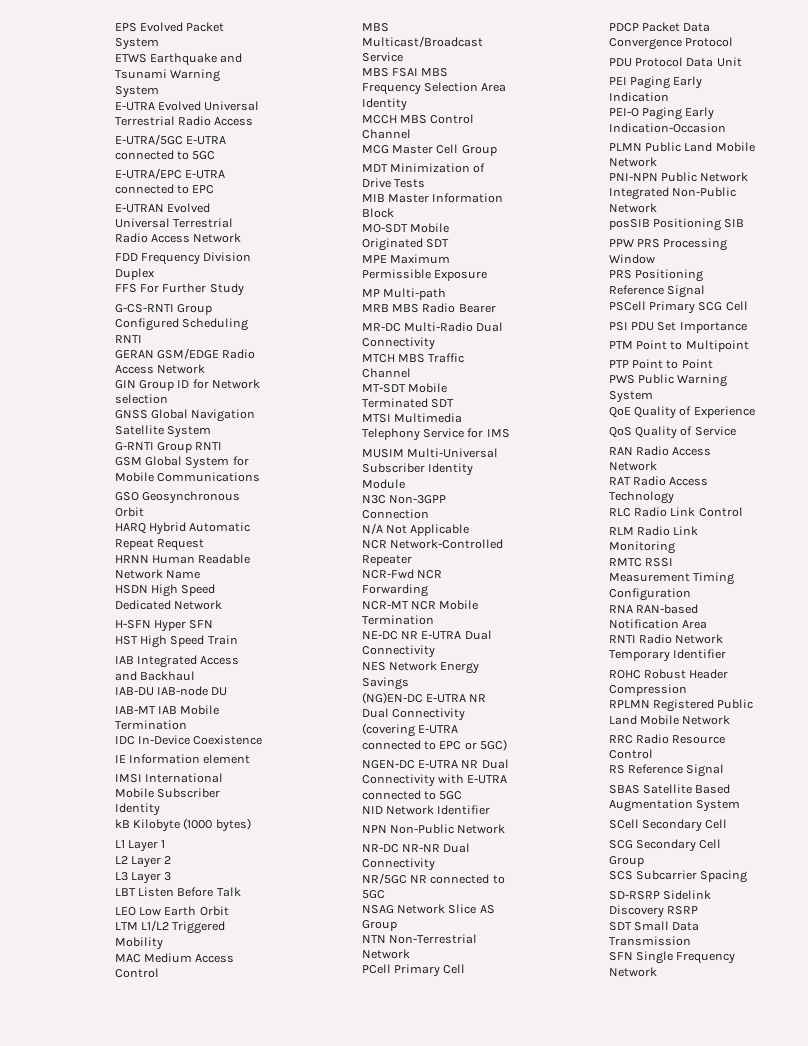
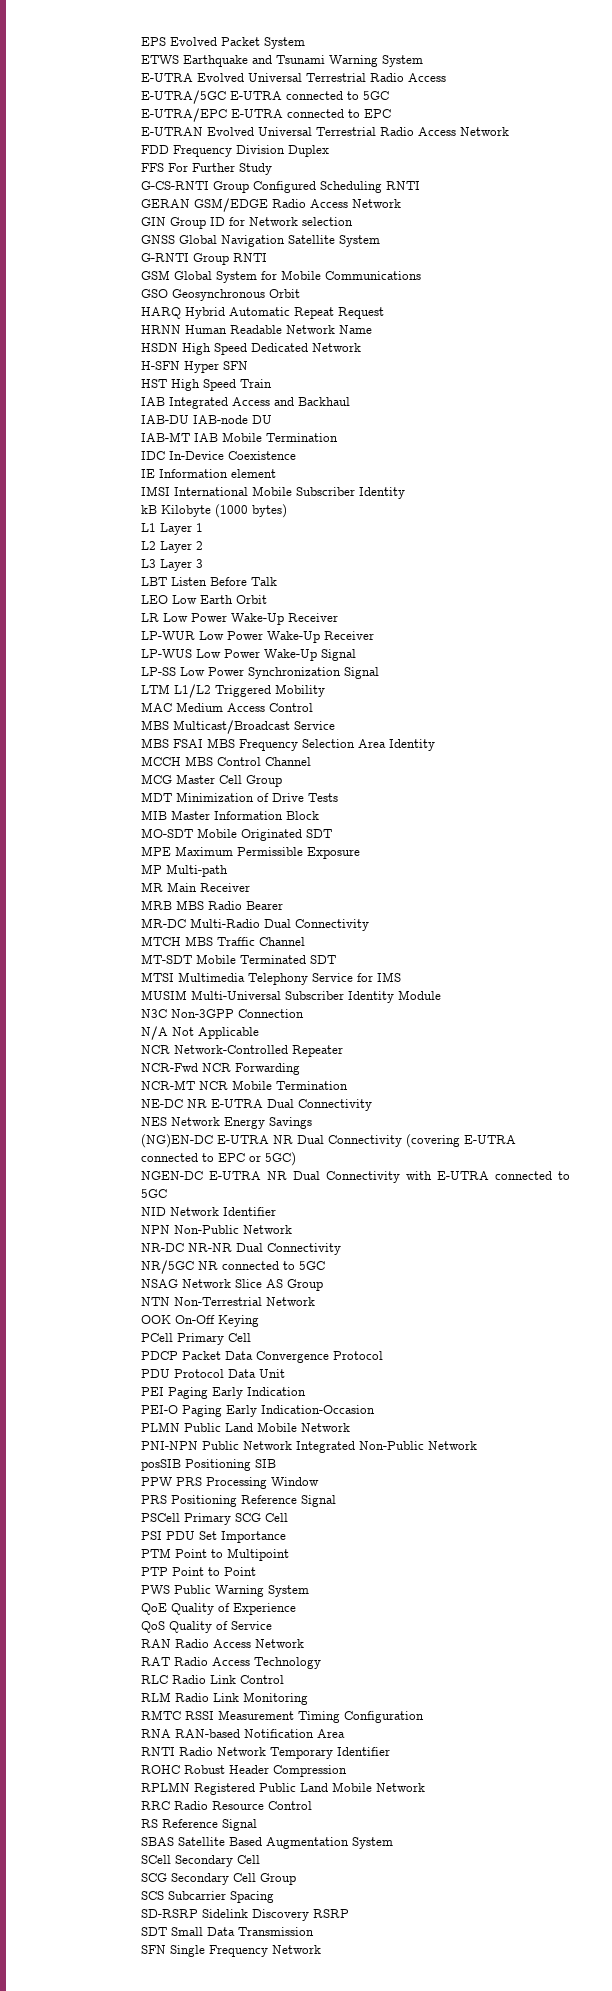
+ LR Low Power Wake-Up Receiver
+ LP-WUR Low Power Wake-Up Receiver
+ LP-WUS Low Power Wake-Up Signal
+ LP-SS Low Power Synchronization Signal
+ MR Main Receiver
+ OOK On-Off Keying

